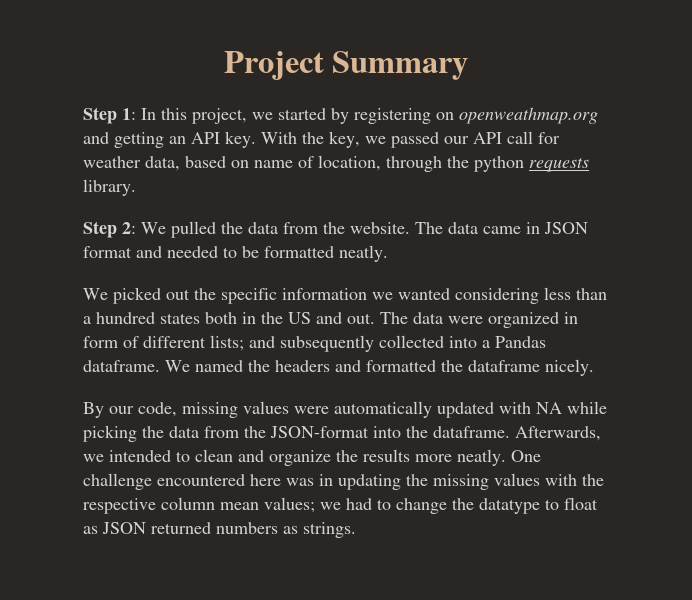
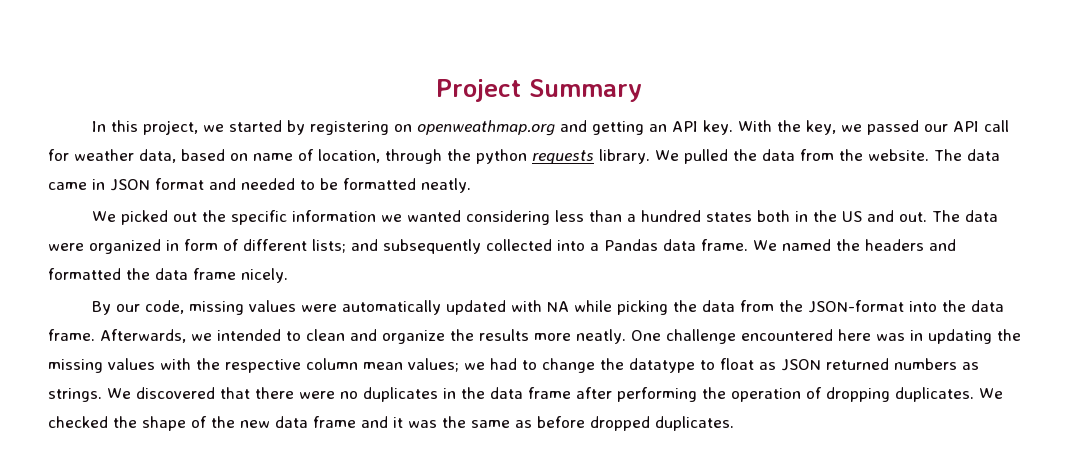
- Step 1: In this project, we started by registering on openweathmap.org and getting an API key.
+ In this project, we started by registering on openweathmap.org and getting an API key.
- With the key, we passed our API call for weather data, based on name of location, through the python requests library.
- Step 2: We pulled the data from the website.
+ With the key, we passed our API call for weather data, based on name of location, through the python requests library. We pulled the data from the website.
- The data were organized in form of different lists; and subsequently collected into a Pandas dataframe.
+ The data were organized in form of different lists; and subsequently collected into a Pandas data frame.
- We named the headers and formatted the dataframe nicely.
+ We named the headers and formatted the data frame nicely.
- By our code, missing values were automatically updated with NA while picking the data from the JSON-format into the dataframe.
+ By our code, missing values were automatically updated with NA while picking the data from the JSON-format into the data frame.
+ We discovered that there were no duplicates in the data frame after performing the operation of dropping duplicates. We checked the shape of the new data frame and it was the same as before dropped duplicates.

